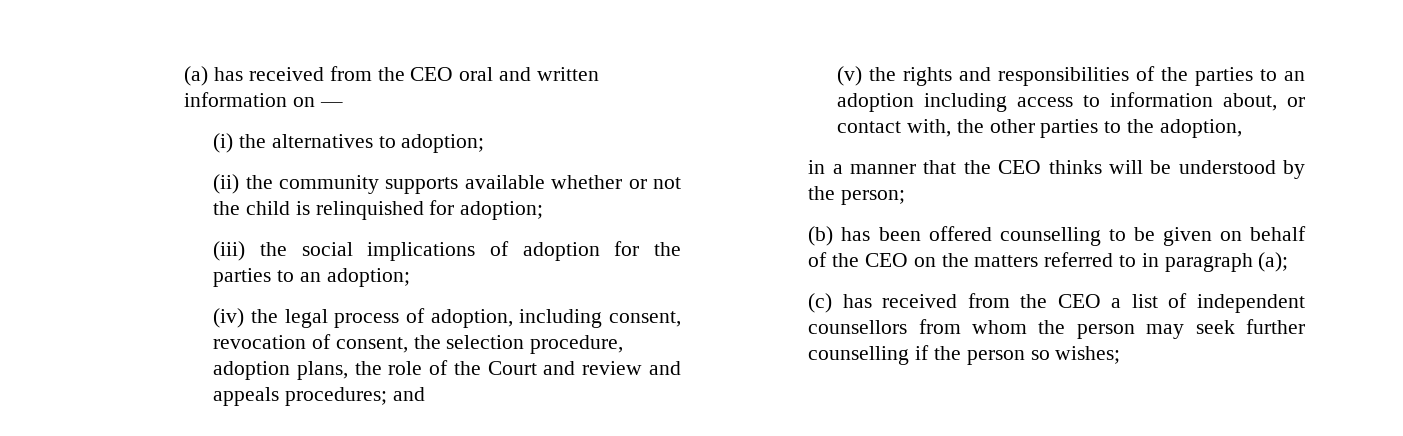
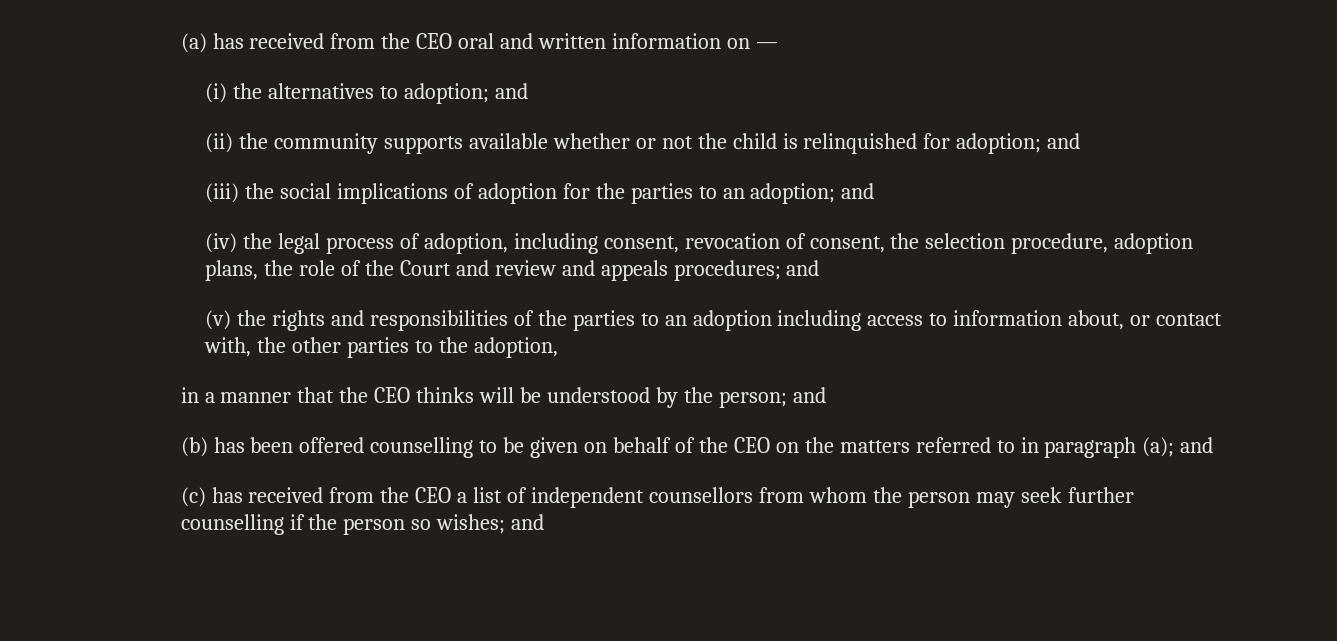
- (i) the alternatives to adoption;
+ (i) the alternatives to adoption; and
- (ii) the community supports available whether or not the child is relinquished for adoption;
+ (ii) the community supports available whether or not the child is relinquished for adoption; and
- (iii) the social implications of adoption for the parties to an adoption;
+ (iii) the social implications of adoption for the parties to an adoption; and
- in a manner that the CEO thinks will be understood by the person;
+ in a manner that the CEO thinks will be understood by the person; and
- (b) has been offered counselling to be given on behalf of the CEO on the matters referred to in paragraph (a);
+ (b) has been offered counselling to be given on behalf of the CEO on the matters referred to in paragraph (a); and
- (c) has received from the CEO a list of independent counsellors from whom the person may seek further counselling if the person so wishes;
+ (c) has received from the CEO a list of independent counsellors from whom the person may seek further counselling if the person so wishes; and

